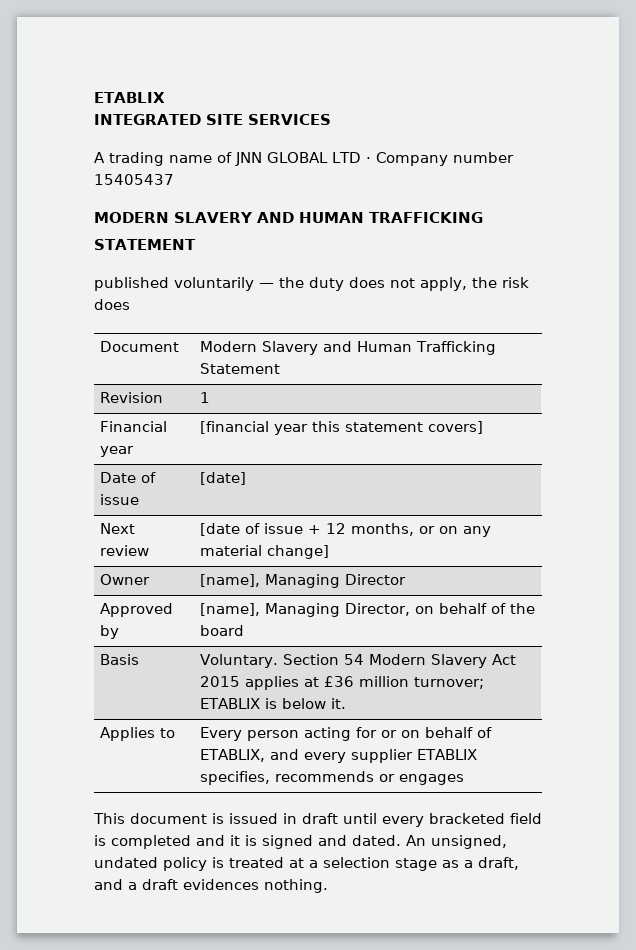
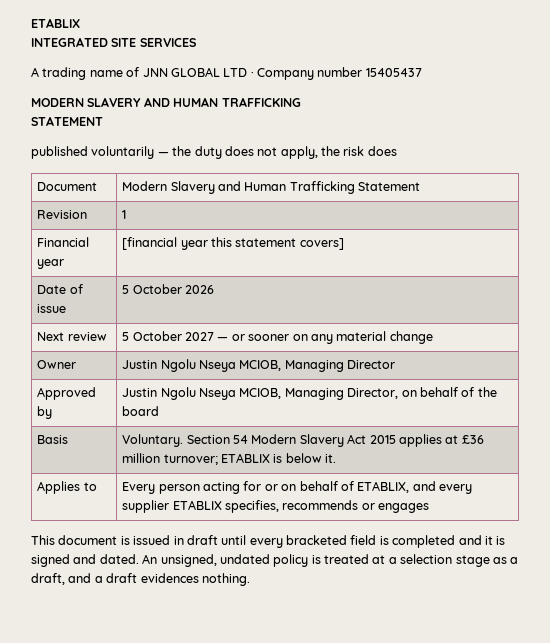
- Date of issue | [date]
+ Date of issue | 5 October 2026
- Next review | [date of issue + 12 months, or on any material change]
+ Next review | 5 October 2027 — or sooner on any material change
- Owner | [name], Managing Director
+ Owner | Justin Ngolu Nseya MCIOB, Managing Director
- Approved by | [name], Managing Director, on behalf of the board
+ Approved by | Justin Ngolu Nseya MCIOB, Managing Director, on behalf of the board

